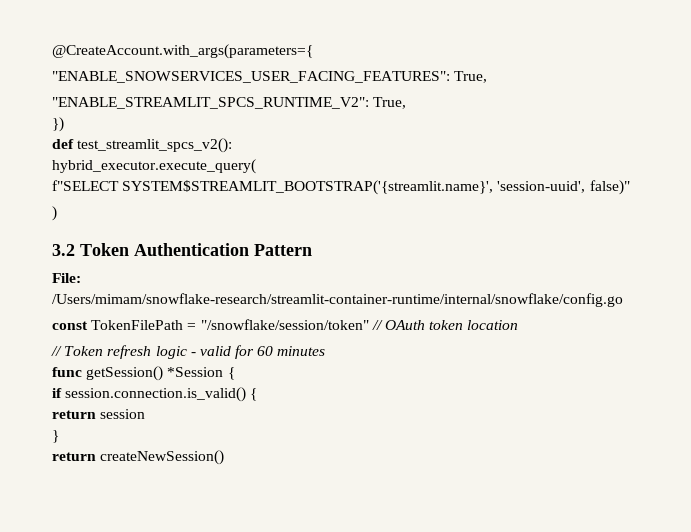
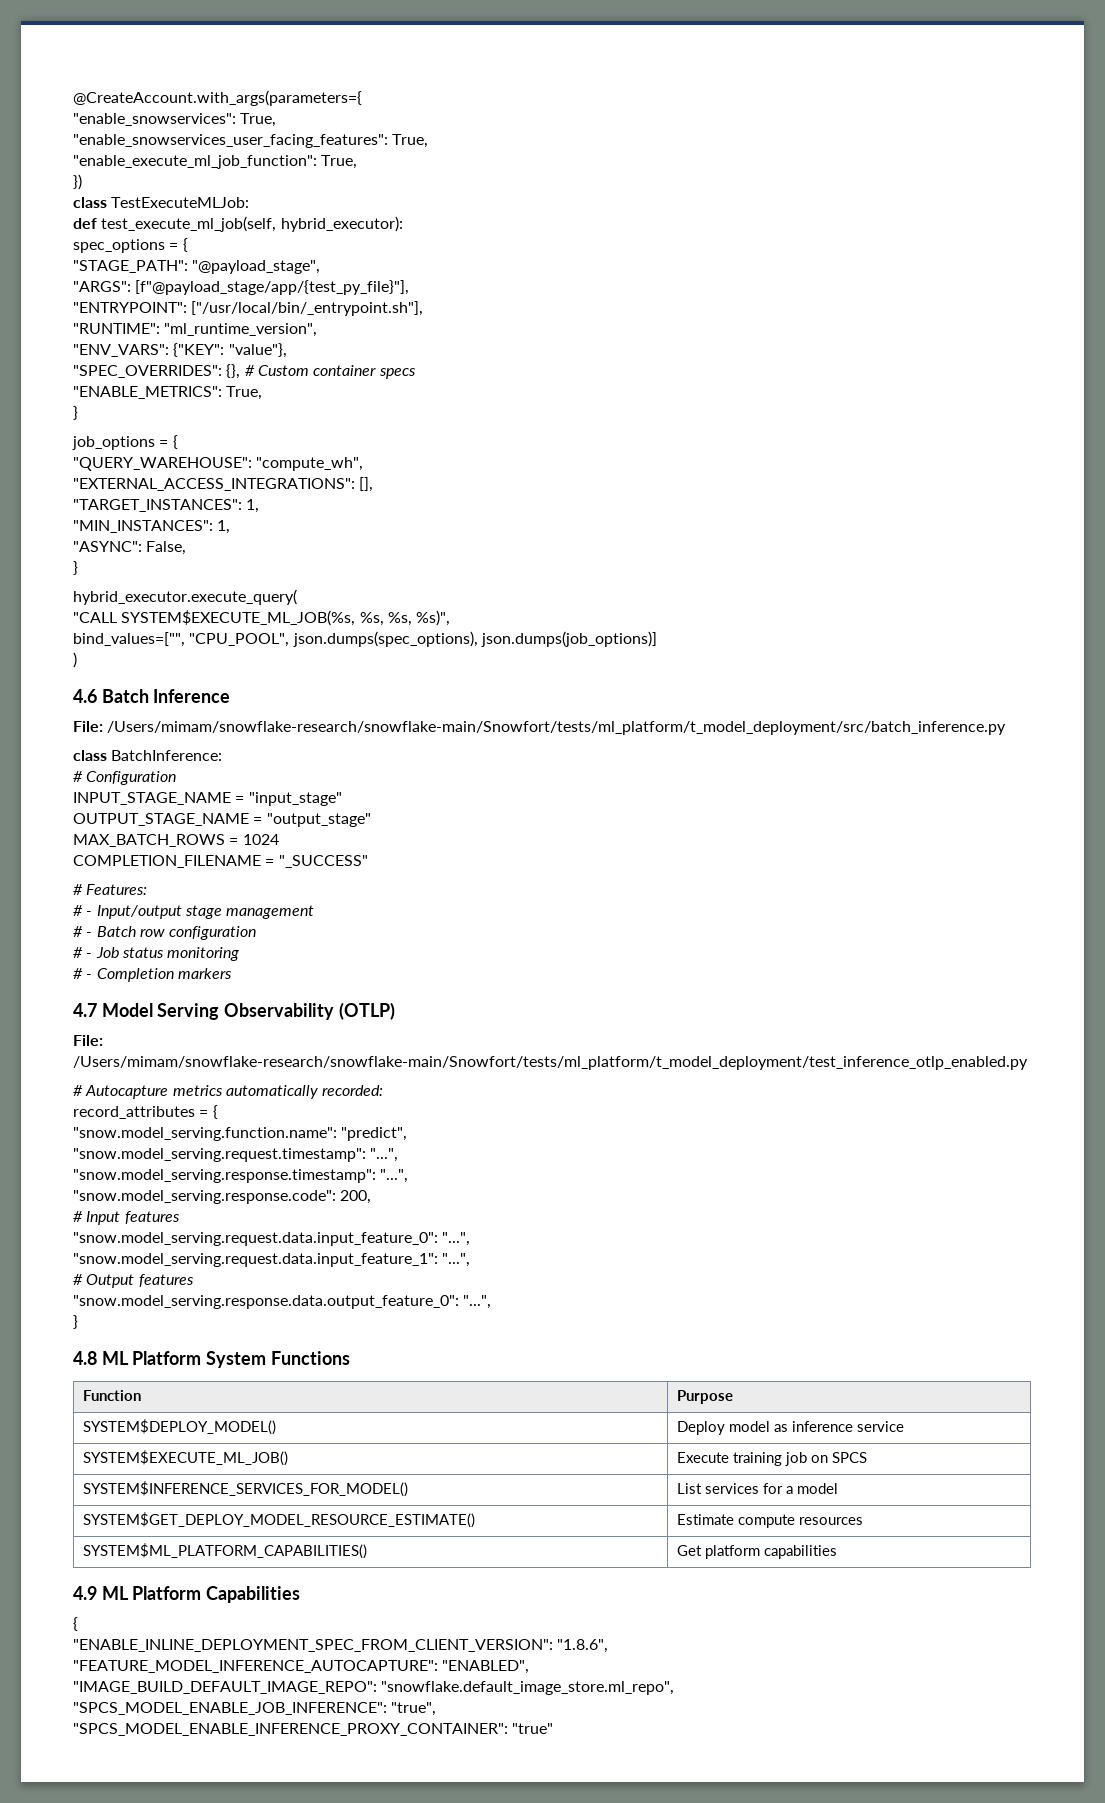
- "ENABLE_SNOWSERVICES_USER_FACING_FEATURES": True,
- "ENABLE_STREAMLIT_SPCS_RUNTIME_V2": True,
+ "enable_snowservices": True,
+ "enable_snowservices_user_facing_features": True,
+ "enable_execute_ml_job_function": True,
+ class TestExecuteMLJob:
- def test_streamlit_spcs_v2():
+ def test_execute_ml_job(self, hybrid_executor):
+ spec_options = {
+ "STAGE_PATH": "@payload_stage",
+ "ARGS": [f"@payload_stage/app/{test_py_file}"],
+ "ENTRYPOINT": ["/usr/local/bin/_entrypoint.sh"],
+ "RUNTIME": "ml_runtime_version",
+ "ENV_VARS": {"KEY": "value"},
+ "SPEC_OVERRIDES": {}, # Custom container specs
+ "ENABLE_METRICS": True,
+ }
+ job_options = {
+ "QUERY_WAREHOUSE": "compute_wh",
+ "EXTERNAL_ACCESS_INTEGRATIONS": [],
+ "TARGET_INSTANCES": 1,
+ "MIN_INSTANCES": 1,
+ "ASYNC": False,
+ }
  hybrid_executor.execute_query(
- f"SELECT SYSTEM$STREAMLIT_BOOTSTRAP('{streamlit.name}', 'session-uuid', false)"
+ "CALL SYSTEM$EXECUTE_ML_JOB(%s, %s, %s, %s)",
+ bind_values=["", "CPU_POOL", json.dumps(spec_options), json.dumps(job_options)]
  )
- 3.2 Token Authentication Pattern
- File: /Users/mimam/snowflake-research/streamlit-container-runtime/internal/snowflake/config.go
- const TokenFilePath = "/snowflake/session/token" // OAuth token location
- // Token refresh logic - valid for 60 minutes
- func getSession() *Session {
- if session.connection.is_valid() {
- return session
+ 4.6 Batch Inference
+ File: /Users/mimam/snowflake-research/snowflake-main/Snowfort/tests/ml_platform/t_model_deployment/src/batch_inference.py
+ class BatchInference:
+ # Configuration
+ INPUT_STAGE_NAME = "input_stage"
+ OUTPUT_STAGE_NAME = "output_stage"
+ MAX_BATCH_ROWS = 1024
+ COMPLETION_FILENAME = "_SUCCESS"
+ # Features:
+ # - Input/output stage management
+ # - Batch row configuration
+ # - Job status monitoring
+ # - Completion markers
+ 4.7 Model Serving Observability (OTLP)
+ File: /Users/mimam/snowflake-research/snowflake-main/Snowfort/tests/ml_platform/t_model_deployment/test_inference_otlp_enabled.py
+ # Autocapture metrics automatically recorded:
+ record_attributes = {
+ "snow.model_serving.function.name": "predict",
+ "snow.model_serving.request.timestamp": "...",
+ "snow.model_serving.response.timestamp": "...",
+ "snow.model_serving.response.code": 200,
+ # Input features
+ "snow.model_serving.request.data.input_feature_0": "...",
+ "snow.model_serving.request.data.input_feature_1": "...",
+ # Output features
+ "snow.model_serving.response.data.output_feature_0": "...",
  }
- return createNewSession()
+ 4.8 ML Platform System Functions
+ Function | Purpose
+ SYSTEM$DEPLOY_MODEL() | Deploy model as inference service
+ SYSTEM$EXECUTE_ML_JOB() | Execute training job on SPCS
+ SYSTEM$INFERENCE_SERVICES_FOR_MODEL() | List services for a model
+ SYSTEM$GET_DEPLOY_MODEL_RESOURCE_ESTIMATE() | Estimate compute resources
+ SYSTEM$ML_PLATFORM_CAPABILITIES() | Get platform capabilities
+ 4.9 ML Platform Capabilities
+ {
+ "ENABLE_INLINE_DEPLOYMENT_SPEC_FROM_CLIENT_VERSION": "1.8.6",
+ "FEATURE_MODEL_INFERENCE_AUTOCAPTURE": "ENABLED",
+ "IMAGE_BUILD_DEFAULT_IMAGE_REPO": "snowflake.default_image_store.ml_repo",
+ "SPCS_MODEL_ENABLE_JOB_INFERENCE": "true",
+ "SPCS_MODEL_ENABLE_INFERENCE_PROXY_CONTAINER": "true"

